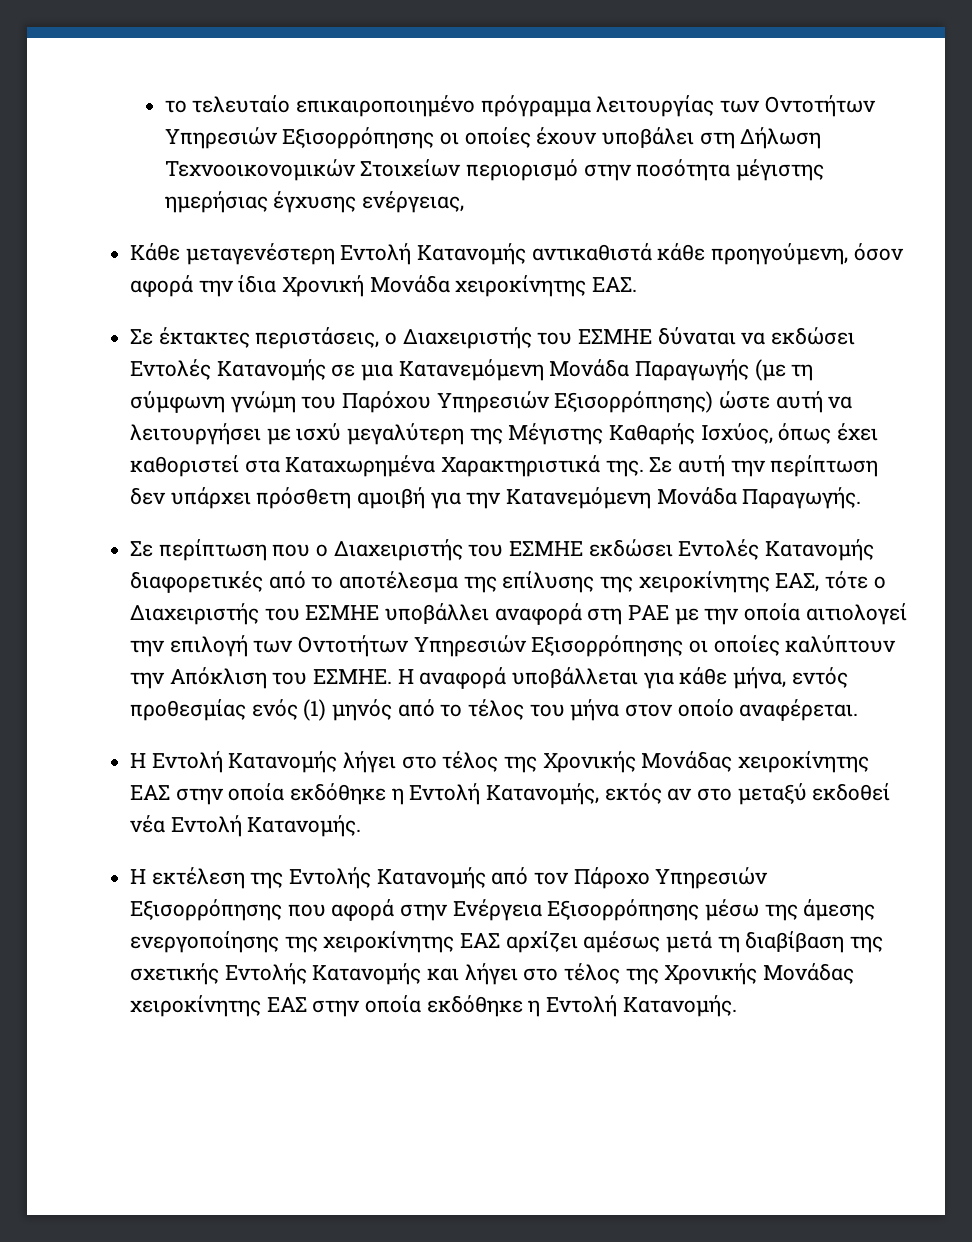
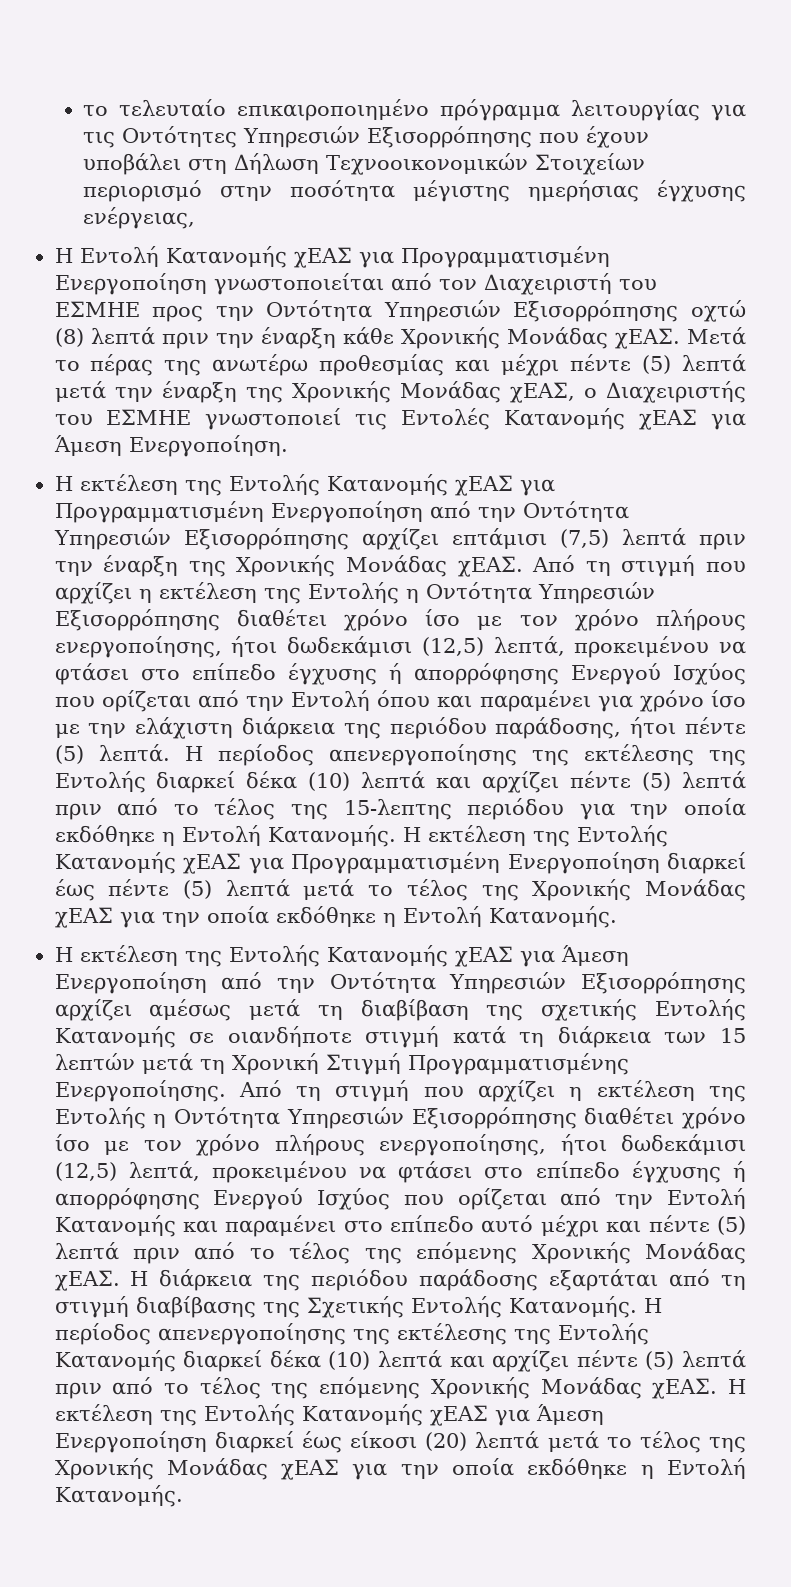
- το τελευταίο επικαιροποιημένο πρόγραμμα λειτουργίας των Οντοτήτων Υπηρεσιών Εξισορρόπησης οι οποίες έχουν υποβάλει στη Δήλωση Τεχνοοικονομικών Στοιχείων περιορισμό στην ποσότητα μέγιστης ημερήσιας έγχυσης ενέργειας,
+ το τελευταίο επικαιροποιημένο πρόγραμμα λειτουργίας για τις Οντότητες Υπηρεσιών Εξισορρόπησης που έχουν υποβάλει στη Δήλωση Τεχνοοικονομικών Στοιχείων περιορισμό στην ποσότητα μέγιστης ημερήσιας έγχυσης ενέργειας,
- Κάθε μεταγενέστερη Εντολή Κατανομής αντικαθιστά κάθε προηγούμενη, όσον αφορά την ίδια Χρονική Μονάδα χειροκίνητης ΕΑΣ.
- Σε έκτακτες περιστάσεις, ο Διαχειριστής του ΕΣΜΗΕ δύναται να εκδώσει Εντολές Κατανομής σε μια Κατανεμόμενη Μονάδα Παραγωγής (με τη σύμφωνη γνώμη του Παρόχου Υπηρεσιών Εξισορρόπησης) ώστε αυτή να λειτουργήσει με ισχύ μεγαλύτερη της Μέγιστης Καθαρής Ισχύος, όπως έχει καθοριστεί στα Καταχωρημένα Χαρακτηριστικά της. Σε αυτή την περίπτωση δεν υπάρχει πρόσθετη αμοιβή για την Κατανεμόμενη Μονάδα Παραγωγής.
- Σε περίπτωση που ο Διαχειριστής του ΕΣΜΗΕ εκδώσει Εντολές Κατανομής διαφορετικές από το αποτέλεσμα της επίλυσης της χειροκίνητης ΕΑΣ, τότε ο Διαχειριστής του ΕΣΜΗΕ υποβάλλει αναφορά στη ΡΑΕ με την οποία αιτιολογεί την επιλογή των Οντοτήτων Υπηρεσιών Εξισορρόπησης οι οποίες καλύπτουν την Απόκλιση του ΕΣΜΗΕ. Η αναφορά υποβάλλεται για κάθε μήνα, εντός προθεσμίας ενός (1) μηνός από το τέλος του μήνα στον οποίο αναφέρεται.
- Η Εντολή Κατανομής λήγει στο τέλος της Χρονικής Μονάδας χειροκίνητης ΕΑΣ στην οποία εκδόθηκε η Εντολή Κατανομής, εκτός αν στο μεταξύ εκδοθεί νέα Εντολή Κατανομής.
+ Η Εντολή Κατανομής χΕΑΣ για Προγραμματισμένη Ενεργοποίηση γνωστοποιείται από τον Διαχειριστή του ΕΣΜΗΕ προς την Οντότητα Υπηρεσιών Εξισορρόπησης οχτώ (8) λεπτά πριν την έναρξη κάθε Χρονικής Μονάδας χΕΑΣ. Μετά το πέρας της ανωτέρω προθεσμίας και μέχρι πέντε (5) λεπτά μετά την έναρξη της Χρονικής Μονάδας χΕΑΣ, ο Διαχειριστής του ΕΣΜΗΕ γνωστοποιεί τις Εντολές Κατανομής χΕΑΣ για Άμεση Ενεργοποίηση.
+ Η εκτέλεση της Εντολής Κατανομής χΕΑΣ για Προγραμματισμένη Ενεργοποίηση από την Οντότητα Υπηρεσιών Εξισορρόπησης αρχίζει επτάμισι (7,5) λεπτά πριν την έναρξη της Χρονικής Μονάδας χΕΑΣ. Από τη στιγμή που αρχίζει η εκτέλεση της Εντολής η Οντότητα Υπηρεσιών Εξισορρόπησης διαθέτει χρόνο ίσο με τον χρόνο πλήρους ενεργοποίησης, ήτοι δωδεκάμισι (12,5) λεπτά, προκειμένου να φτάσει στο επίπεδο έγχυσης ή απορρόφησης Ενεργού Ισχύος που ορίζεται από την Εντολή όπου και παραμένει για χρόνο ίσο με την ελάχιστη διάρκεια της περιόδου παράδοσης, ήτοι πέντε (5) λεπτά. Η περίοδος απενεργοποίησης της εκτέλεσης της Εντολής διαρκεί δέκα (10) λεπτά και αρχίζει πέντε (5) λεπτά πριν από το τέλος της 15-λεπτης περιόδου για την οποία εκδόθηκε η Εντολή Κατανομής. Η εκτέλεση της Εντολής Κατανομής χΕΑΣ για Προγραμματισμένη Ενεργοποίηση διαρκεί έως πέντε (5) λεπτά μετά το τέλος της Χρονικής Μονάδας χΕΑΣ για την οποία εκδόθηκε η Εντολή Κατανομής.
- Η εκτέλεση της Εντολής Κατανομής από τον Πάροχο Υπηρεσιών Εξισορρόπησης που αφορά στην Ενέργεια Εξισορρόπησης μέσω της άμεσης ενεργοποίησης της χειροκίνητης ΕΑΣ αρχίζει αμέσως μετά τη διαβίβαση της σχετικής Εντολής Κατανομής και λήγει στο τέλος της Χρονικής Μονάδας χειροκίνητης ΕΑΣ στην οποία εκδόθηκε η Εντολή Κατανομής.
+ Η εκτέλεση της Εντολής Κατανομής χΕΑΣ για Άμεση Ενεργοποίηση από την Οντότητα Υπηρεσιών Εξισορρόπησης αρχίζει αμέσως μετά τη διαβίβαση της σχετικής Εντολής Κατανομής σε οιανδήποτε στιγμή κατά τη διάρκεια των 15 λεπτών μετά τη Χρονική Στιγμή Προγραμματισμένης Ενεργοποίησης. Από τη στιγμή που αρχίζει η εκτέλεση της Εντολής η Οντότητα Υπηρεσιών Εξισορρόπησης διαθέτει χρόνο ίσο με τον χρόνο πλήρους ενεργοποίησης, ήτοι δωδεκάμισι (12,5) λεπτά, προκειμένου να φτάσει στο επίπεδο έγχυσης ή απορρόφησης Ενεργού Ισχύος που ορίζεται από την Εντολή Κατανομής και παραμένει στο επίπεδο αυτό μέχρι και πέντε (5) λεπτά πριν από το τέλος της επόμενης Χρονικής Μονάδας χΕΑΣ. Η διάρκεια της περιόδου παράδοσης εξαρτάται από τη στιγμή διαβίβασης της Σχετικής Εντολής Κατανομής. Η περίοδος απενεργοποίησης της εκτέλεσης της Εντολής Κατανομής διαρκεί δέκα (10) λεπτά και αρχίζει πέντε (5) λεπτά πριν από το τέλος της επόμενης Χρονικής Μονάδας χΕΑΣ. Η εκτέλεση της Εντολής Κατανομής χΕΑΣ για Άμεση Ενεργοποίηση διαρκεί έως είκοσι (20) λεπτά μετά το τέλος της Χρονικής Μονάδας χΕΑΣ για την οποία εκδόθηκε η Εντολή Κατανομής.

